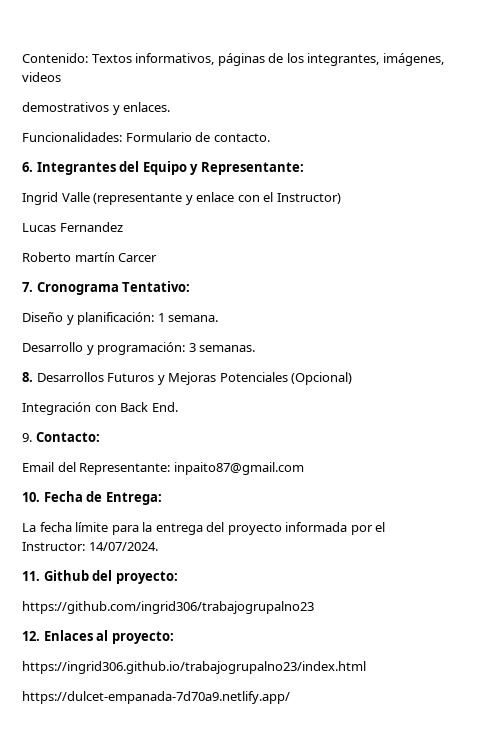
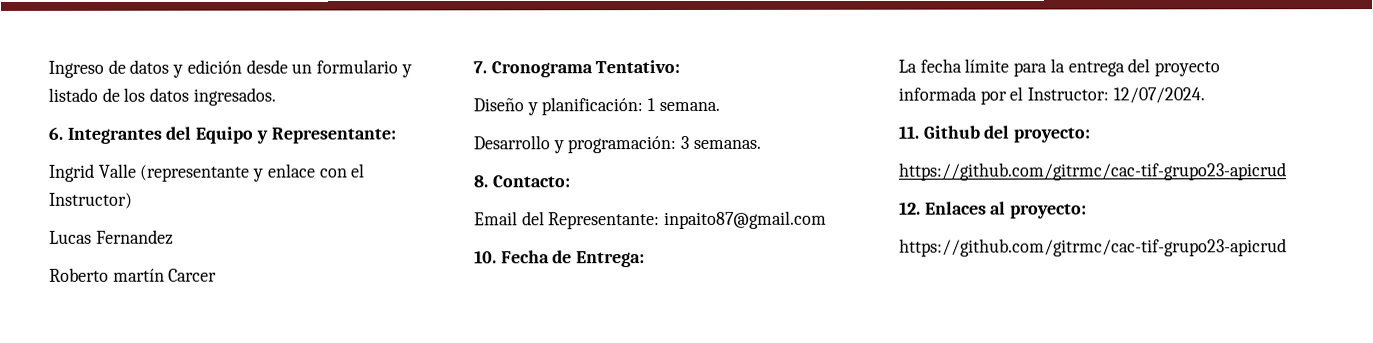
- Contenido: Textos informativos, páginas de los integrantes, imágenes, videos
- demostrativos y enlaces.
- Funcionalidades: Formulario de contacto.
+ Ingreso de datos y edición desde un formulario y listado de los datos ingresados.
- 8. Desarrollos Futuros y Mejoras Potenciales (Opcional)
- Integración con Back End.
- 9. Contacto:
+ 8. Contacto:
- La fecha límite para la entrega del proyecto informada por el Instructor: 14/07/2024.
+ La fecha límite para la entrega del proyecto informada por el Instructor: 12/07/2024.
  11. Github del proyecto:
- https://github.com/ingrid306/trabajogrupalno23
+ https://github.com/gitrmc/cac-tif-grupo23-apicrud
  12. Enlaces al proyecto:
- https://ingrid306.github.io/trabajogrupalno23/index.html
- https://dulcet-empanada-7d70a9.netlify.app/
+ https://github.com/gitrmc/cac-tif-grupo23-apicrud

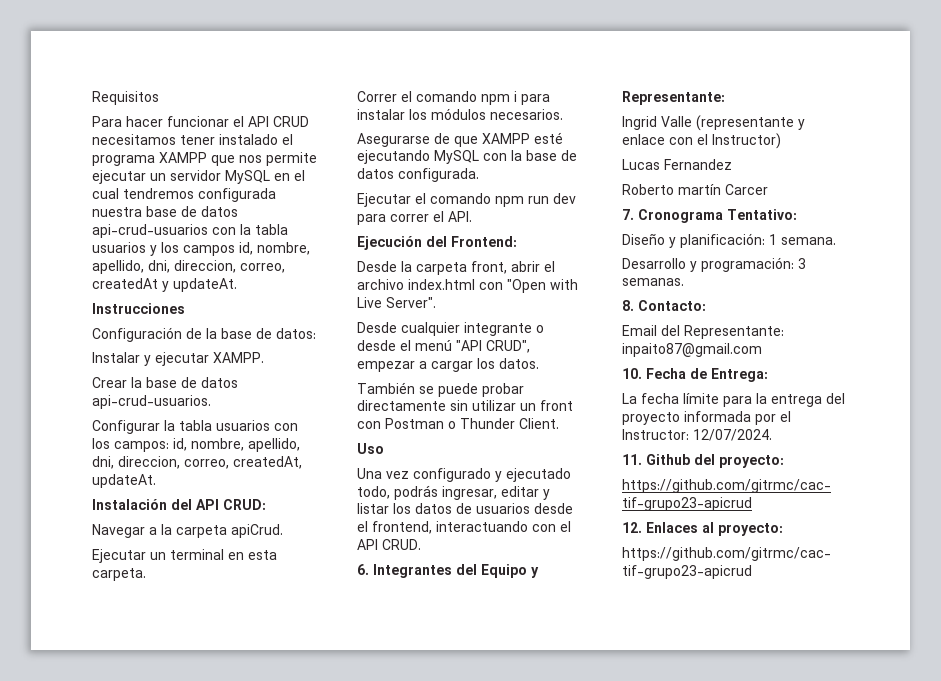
- Ingreso de datos y edición desde un formulario y listado de los datos ingresados.
+ Requisitos
+ Para hacer funcionar el API CRUD necesitamos tener instalado el programa XAMPP que nos permite ejecutar un servidor MySQL en el cual tendremos configurada nuestra base de datos api-crud-usuarios con la tabla usuarios y los campos id, nombre, apellido, dni, direccion, correo, createdAt y updateAt.
+ Instrucciones
+ Configuración de la base de datos:
+ Instalar y ejecutar XAMPP.
+ Crear la base de datos api-crud-usuarios.
+ Configurar la tabla usuarios con los campos: id, nombre, apellido, dni, direccion, correo, createdAt, updateAt.
+ Instalación del API CRUD:
+ Navegar a la carpeta apiCrud.
+ Ejecutar un terminal en esta carpeta.
+ Correr el comando npm i para instalar los módulos necesarios.
+ Asegurarse de que XAMPP esté ejecutando MySQL con la base de datos configurada.
+ Ejecutar el comando npm run dev para correr el API.
+ Ejecución del Frontend:
+ Desde la carpeta front, abrir el archivo index.html con "Open with Live Server".
+ Desde cualquier integrante o desde el menú "API CRUD", empezar a cargar los datos.
+ También se puede probar directamente sin utilizar un front con Postman o Thunder Client.
+ Uso
+ Una vez configurado y ejecutado todo, podrás ingresar, editar y listar los datos de usuarios desde el frontend, interactuando con el API CRUD.

